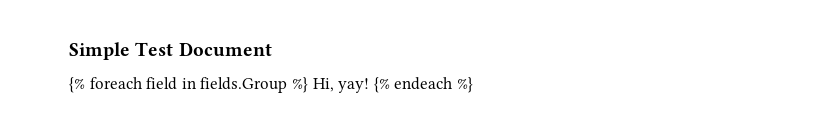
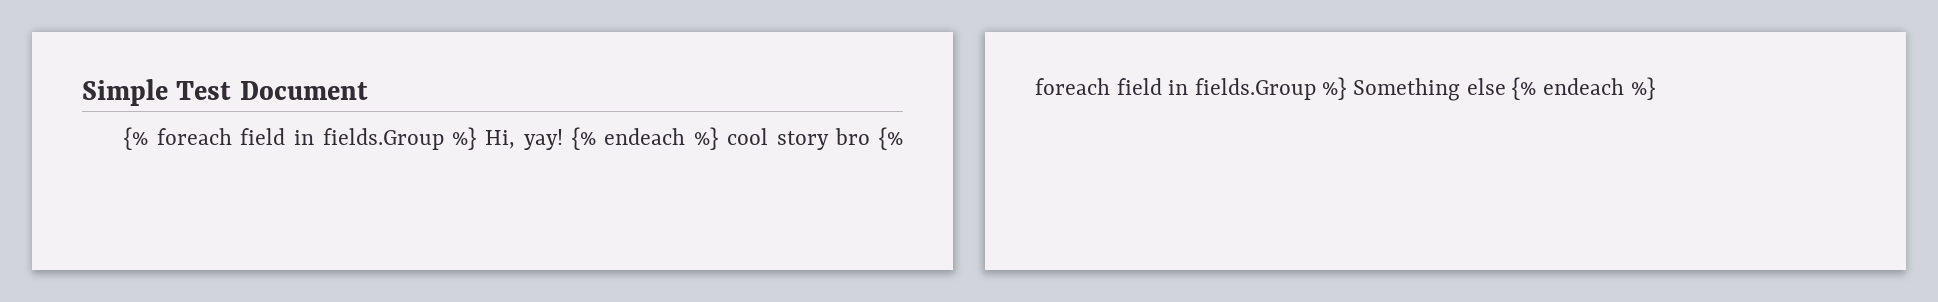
- {% endeach %}
+ {% endeach %} cool story bro {% foreach field in fields.Group %} Something else {% endeach %}

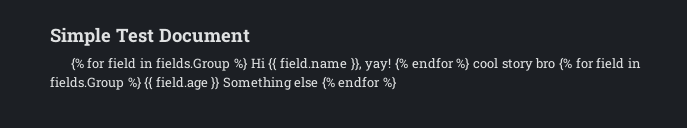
- {% foreach field in fields.Group %} Hi, yay!
+ {% for field in fields.Group %} Hi {{ field.name }}, yay!
- {% endeach %} cool story bro {% foreach field in fields.Group %} Something else {% endeach %}
+ {% endfor %} cool story bro {% for field in fields.Group %} {{ field.age }} Something else {% endfor %}

